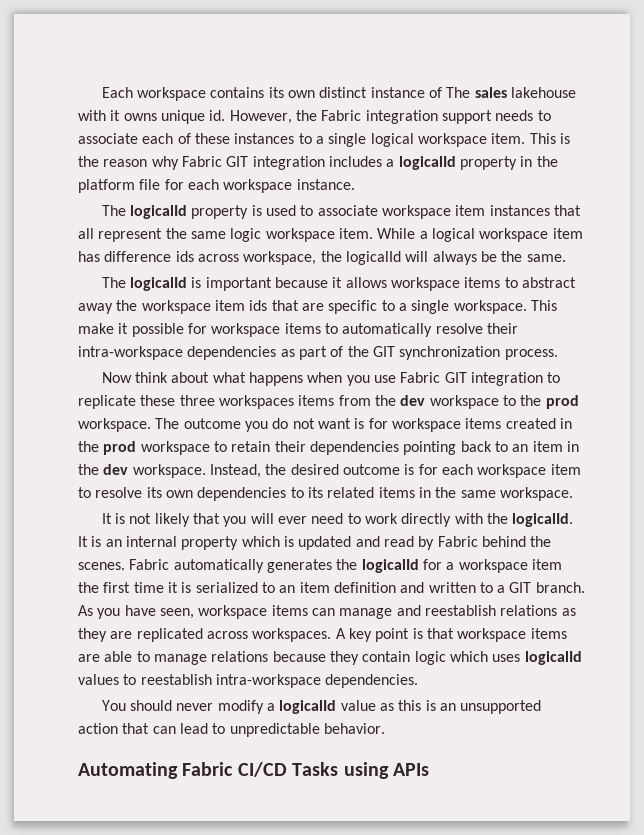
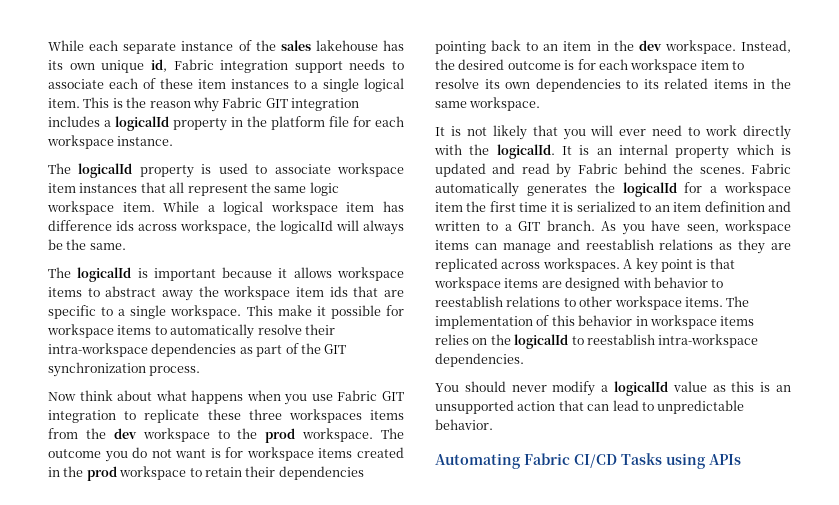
- Each workspace contains its own distinct instance of The sales lakehouse with it owns unique id. However, the Fabric integration support needs to associate each of these instances to a single logical workspace item.
+ While each separate instance of the sales lakehouse has its own unique id, Fabric integration support needs to associate each of these item instances to a single logical item.
- A key point is that workspace items are able to manage relations because they contain logic which uses logicalId values to reestablish intra-workspace dependencies.
+ A key point is that workspace items are designed with behavior to reestablish relations to other workspace items. The implementation of this behavior in workspace items relies on the logicalId to reestablish intra-workspace dependencies.

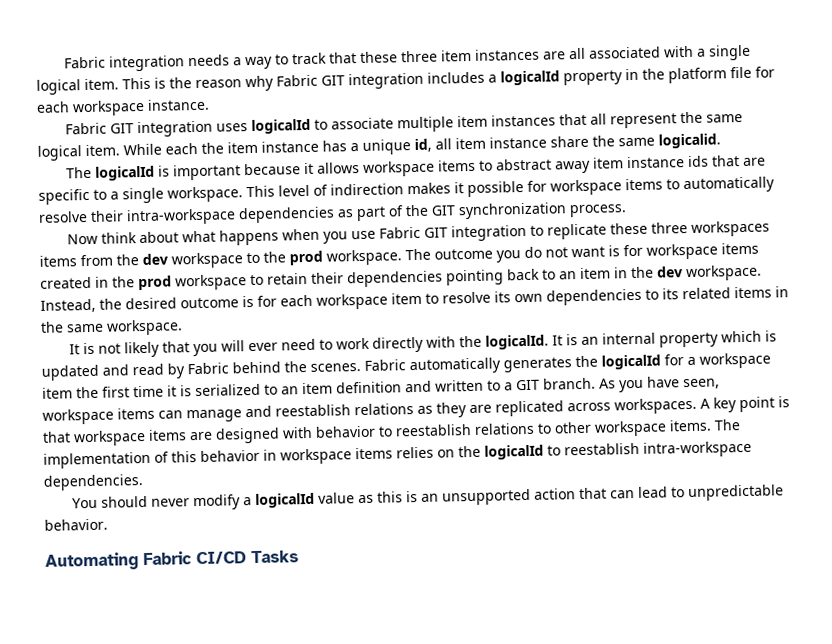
- While each separate instance of the sales lakehouse has its own unique id, Fabric integration support needs to associate each of these item instances to a single logical item.
+ Fabric integration needs a way to track that these three item instances are all associated with a single logical item.
- The logicalId property is used to associate workspace item instances that all represent the same logic workspace item. While a logical workspace item has difference ids across workspace, the logicalId will always be the same.
+ Fabric GIT integration uses logicalId to associate multiple item instances that all represent the same logical item. While each the item instance has a unique id, all item instance share the same logicalid.
- The logicalId is important because it allows workspace items to abstract away the workspace item ids that are specific to a single workspace.
+ The logicalId is important because it allows workspace items to abstract away item instance ids that are specific to a single workspace.
- This make it possible for workspace items to automatically resolve their intra-workspace dependencies as part of the GIT synchronization process.
+ This level of indirection makes it possible for workspace items to automatically resolve their intra-workspace dependencies as part of the GIT synchronization process.
- Automating Fabric CI/CD Tasks using APIs
+ Automating Fabric CI/CD Tasks

